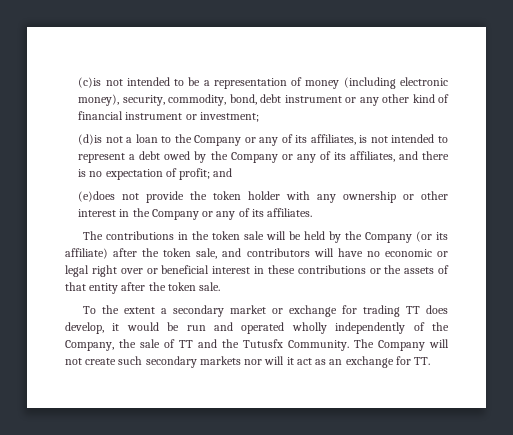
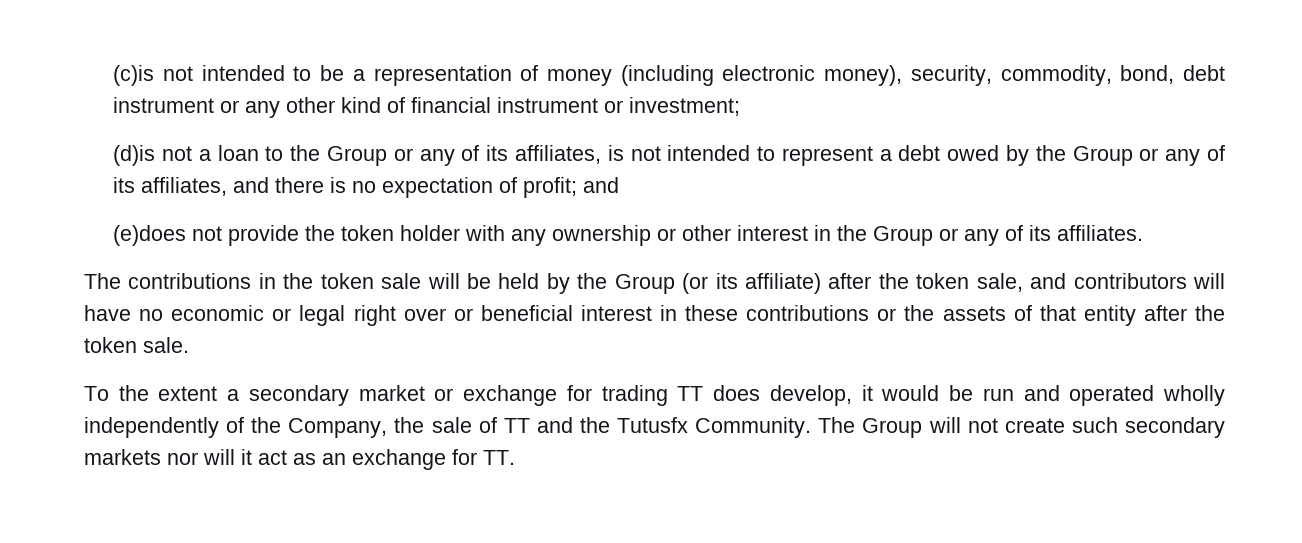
- (d)is not a loan to the Company or any of its affiliates, is not intended to represent a debt owed by the Company or any of its affiliates, and there is no expectation of profit; and
+ (d)is not a loan to the Group or any of its affiliates, is not intended to represent a debt owed by the Group or any of its affiliates, and there is no expectation of profit; and
- (e)does not provide the token holder with any ownership or other interest in the Company or any of its affiliates.
+ (e)does not provide the token holder with any ownership or other interest in the Group or any of its affiliates.
- The contributions in the token sale will be held by the Company (or its affiliate) after the token sale, and contributors will have no economic or legal right over or beneficial interest in these contributions or the assets of that entity after the token sale.
+ The contributions in the token sale will be held by the Group (or its affiliate) after the token sale, and contributors will have no economic or legal right over or beneficial interest in these contributions or the assets of that entity after the token sale.
- The Company will not create such secondary markets nor will it act as an exchange for TT.
+ The Group will not create such secondary markets nor will it act as an exchange for TT.

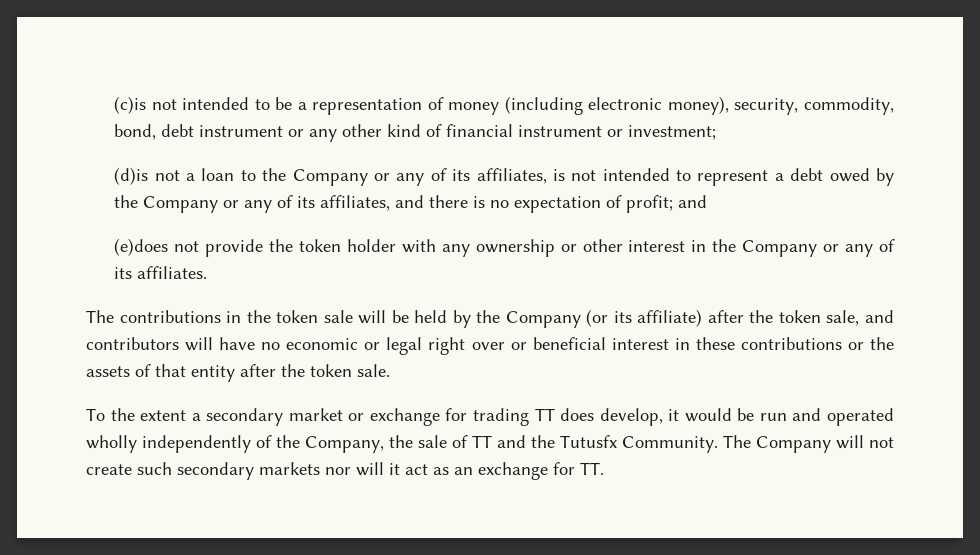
- (d)is not a loan to the Group or any of its affiliates, is not intended to represent a debt owed by the Group or any of its affiliates, and there is no expectation of profit; and
+ (d)is not a loan to the Company or any of its affiliates, is not intended to represent a debt owed by the Company or any of its affiliates, and there is no expectation of profit; and
- (e)does not provide the token holder with any ownership or other interest in the Group or any of its affiliates.
+ (e)does not provide the token holder with any ownership or other interest in the Company or any of its affiliates.
- The contributions in the token sale will be held by the Group (or its affiliate) after the token sale, and contributors will have no economic or legal right over or beneficial interest in these contributions or the assets of that entity after the token sale.
+ The contributions in the token sale will be held by the Company (or its affiliate) after the token sale, and contributors will have no economic or legal right over or beneficial interest in these contributions or the assets of that entity after the token sale.
- The Group will not create such secondary markets nor will it act as an exchange for TT.
+ The Company will not create such secondary markets nor will it act as an exchange for TT.

